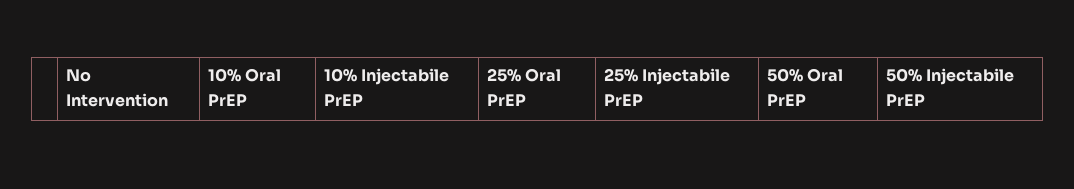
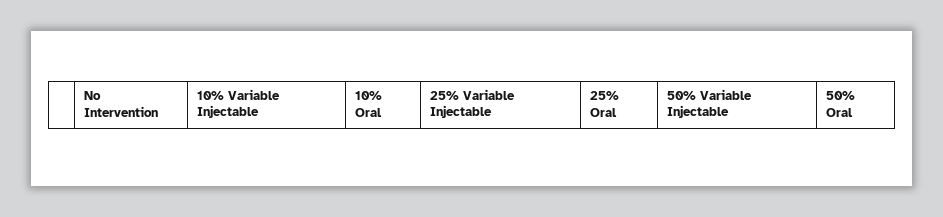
- | No Intervention | 10% Oral PrEP | 10% Injectabile PrEP | 25% Oral PrEP | 25% Injectabile PrEP | 50% Oral PrEP | 50% Injectabile PrEP
+ | No Intervention | 10% Variable Injectable | 10% Oral | 25% Variable Injectable | 25% Oral | 50% Variable Injectable | 50% Oral

